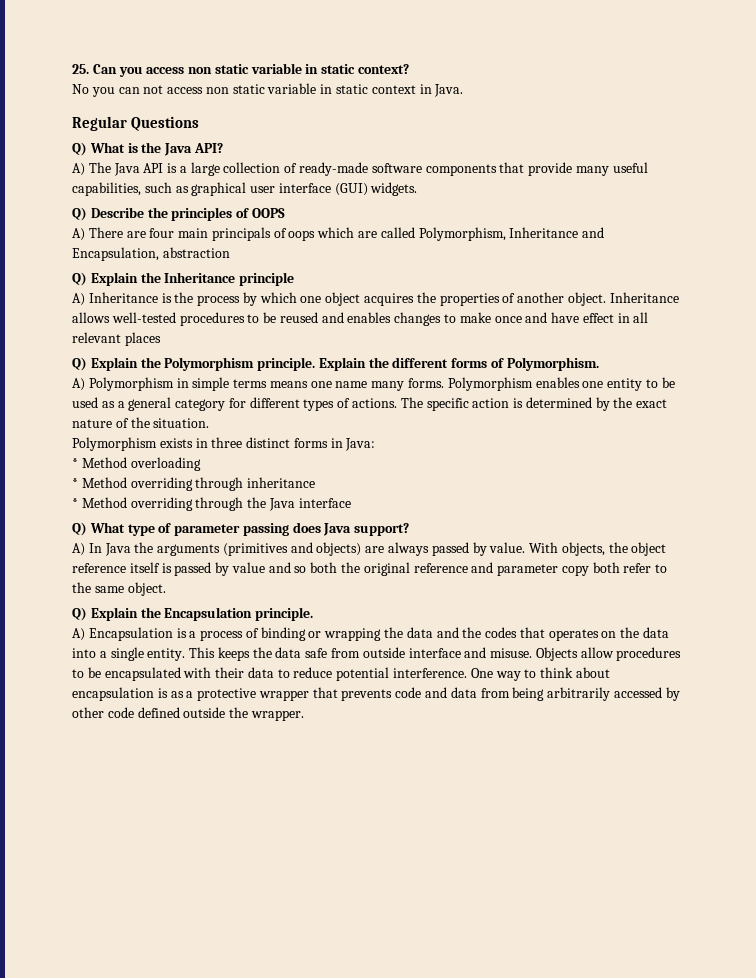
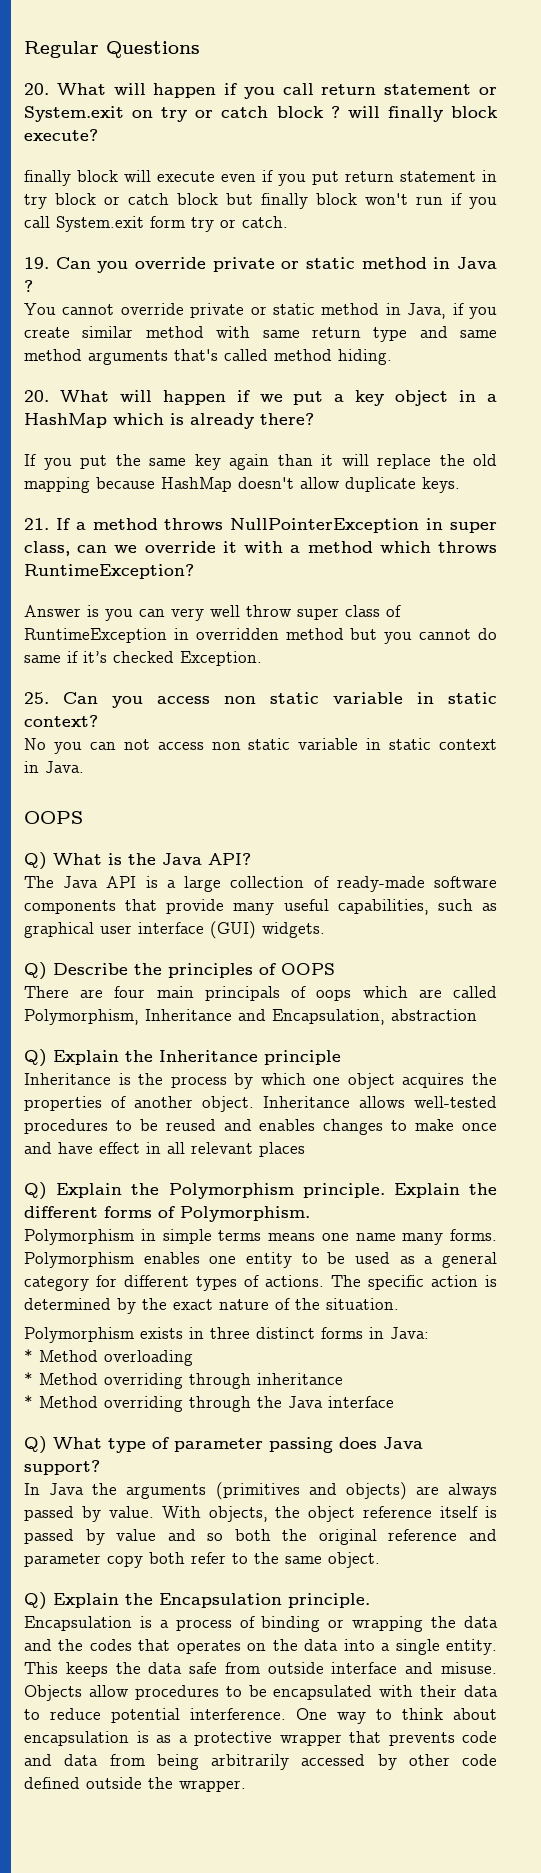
+ Regular Questions
+ 20. What will happen if you call return statement or System.exit on try or catch block ? will finally block execute?
+ finally block will execute even if you put return statement in try block or catch block but finally block won't run if you call System.exit form try or catch.
+ 19. Can you override private or static method in Java ?
+ You cannot override private or static method in Java, if you create similar method with same return type and same method arguments that's called method hiding.
+ 20. What will happen if we put a key object in a HashMap which is already there?
+ If you put the same key again than it will replace the old mapping because HashMap doesn't allow duplicate keys.
+ 21. If a method throws NullPointerException in super class, can we override it with a method which throws RuntimeException?
+ Answer is you can very well throw super class of RuntimeException in overridden method but you cannot do same if it’s checked Exception.
  No you can not access non static variable in static context in Java.
- Regular Questions
+ OOPS
- A) The Java API is a large collection of ready-made software components that provide many useful capabilities, such as graphical user interface (GUI) widgets.
+ The Java API is a large collection of ready-made software components that provide many useful capabilities, such as graphical user interface (GUI) widgets.
- A) There are four main principals of oops which are called Polymorphism, Inheritance and Encapsulation, abstraction
+ There are four main principals of oops which are called Polymorphism, Inheritance and Encapsulation, abstraction
- A) Inheritance is the process by which one object acquires the properties of another object.
+ Inheritance is the process by which one object acquires the properties of another object.
- A) Polymorphism in simple terms means one name many forms.
+ Polymorphism in simple terms means one name many forms.
- A) In Java the arguments (primitives and objects) are always passed by value.
+ In Java the arguments (primitives and objects) are always passed by value.
- A) Encapsulation is a process of binding or wrapping the data and the codes that operates on the data into a single entity.
+ Encapsulation is a process of binding or wrapping the data and the codes that operates on the data into a single entity.

